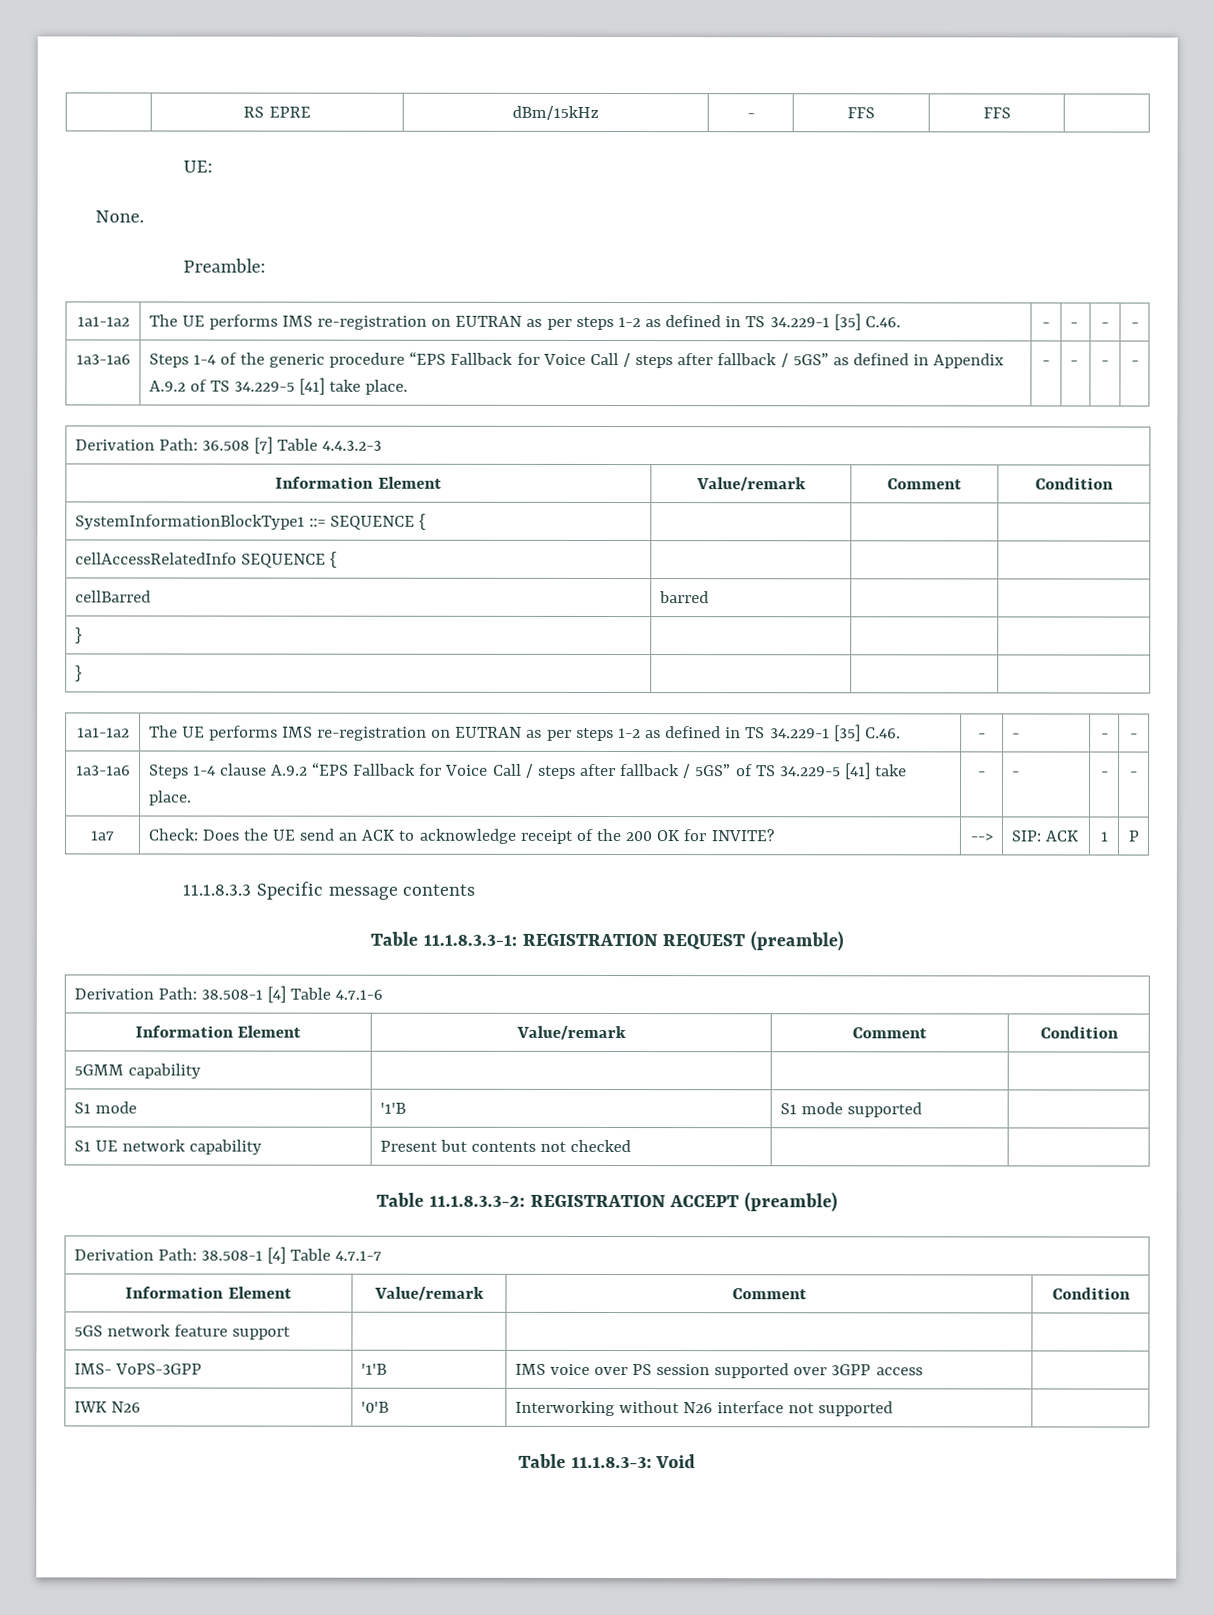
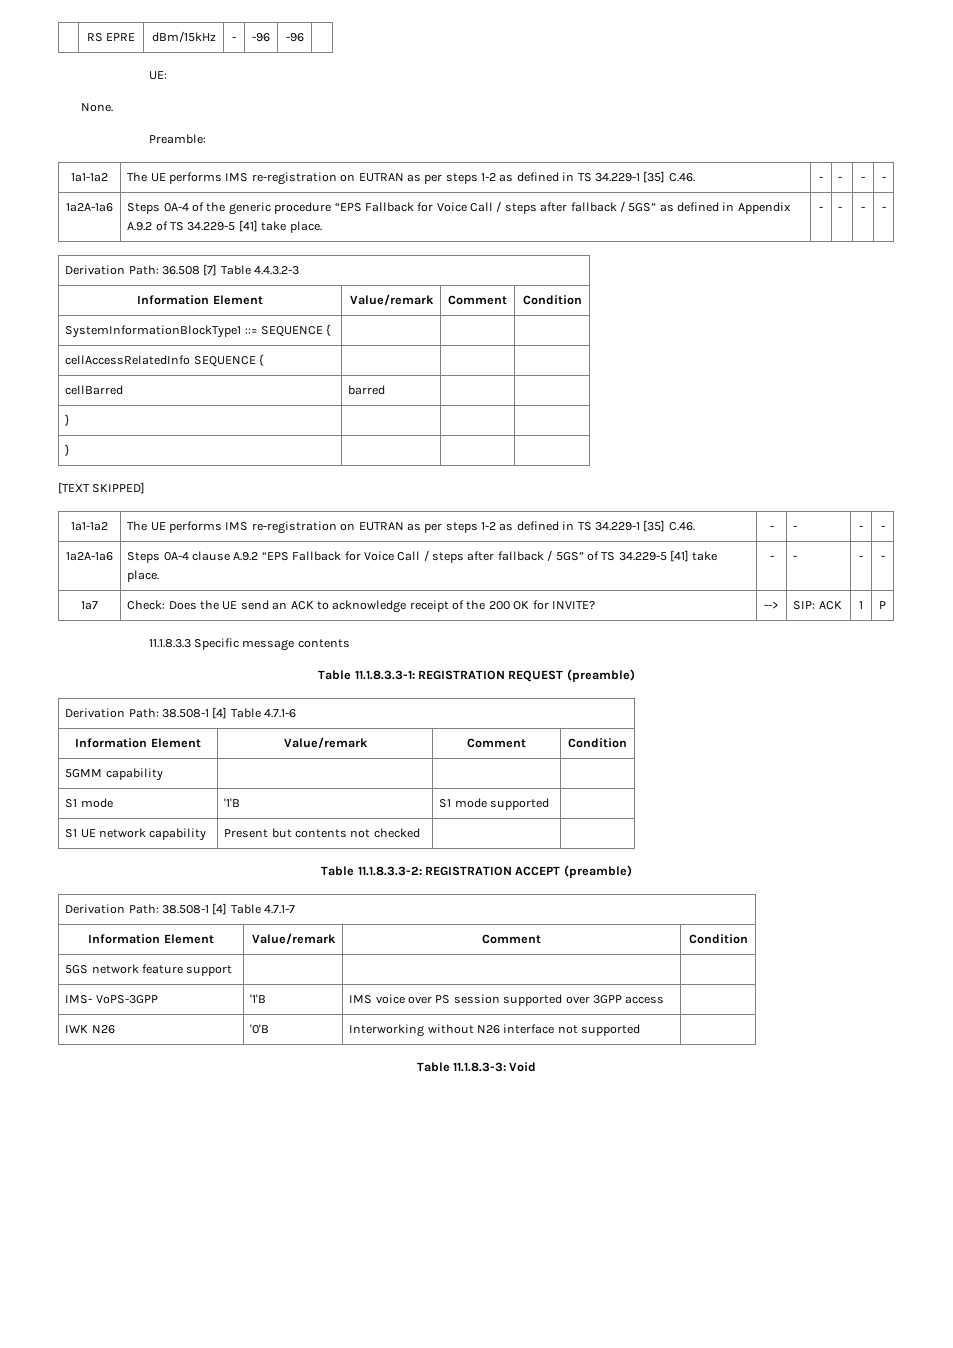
- | RS EPRE | dBm/15kHz | - | FFS | FFS |
+ | RS EPRE | dBm/15kHz | - | -96 | -96 |
- 1a3-1a6 | Steps 1-4 of the generic procedure “EPS Fallback for Voice Call / steps after fallback / 5GS” as defined in Appendix A.9.2 of TS 34.229-5 [41] take place. | - | - | - | -
+ 1a2A-1a6 | Steps 0A-4 of the generic procedure “EPS Fallback for Voice Call / steps after fallback / 5GS” as defined in Appendix A.9.2 of TS 34.229-5 [41] take place. | - | - | - | -
+ [TEXT SKIPPED]
- 1a3-1a6 | Steps 1-4 clause A.9.2 “EPS Fallback for Voice Call / steps after fallback / 5GS” of TS 34.229-5 [41] take place. | - | - | - | -
+ 1a2A-1a6 | Steps 0A-4 clause A.9.2 “EPS Fallback for Voice Call / steps after fallback / 5GS” of TS 34.229-5 [41] take place. | - | - | - | -

